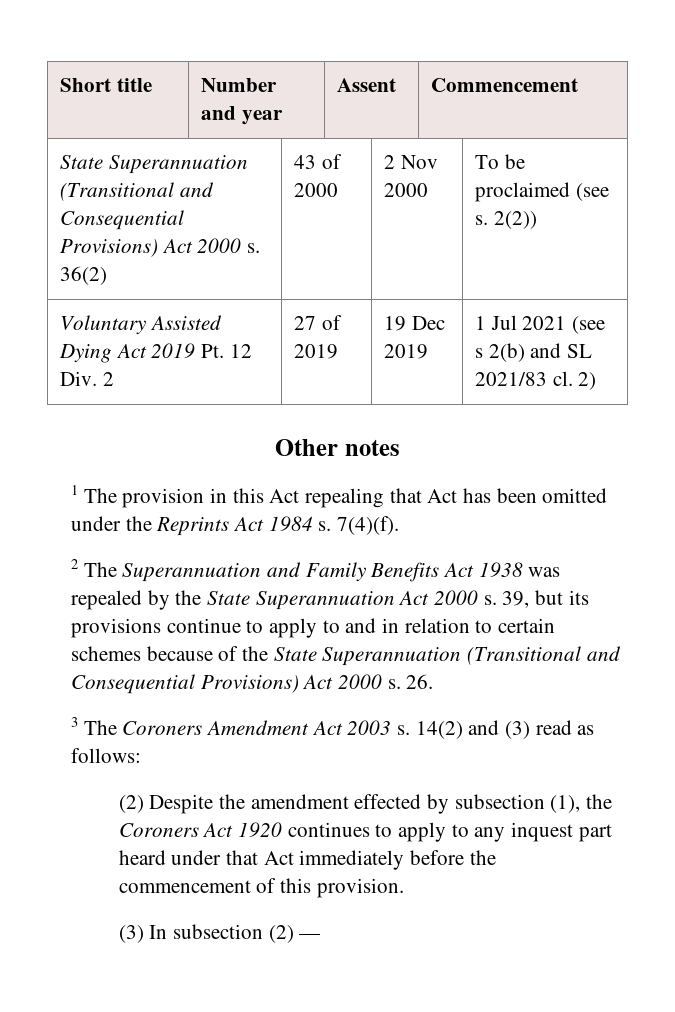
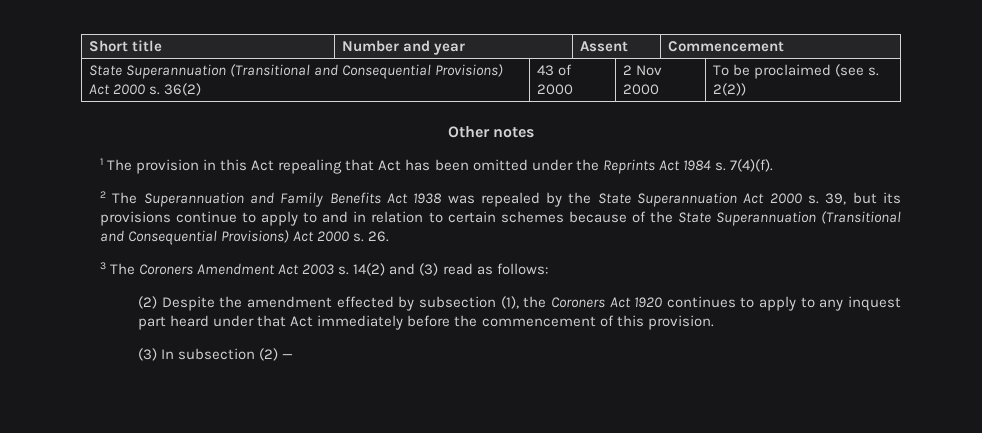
- Voluntary Assisted Dying Act 2019 Pt. 12 Div. 2 | 27 of 2019 | 19 Dec 2019 | 1 Jul 2021 (see s 2(b) and SL 2021/83 cl. 2)

